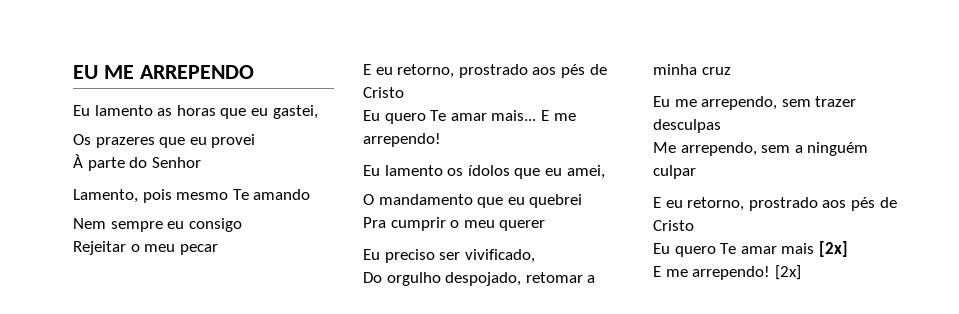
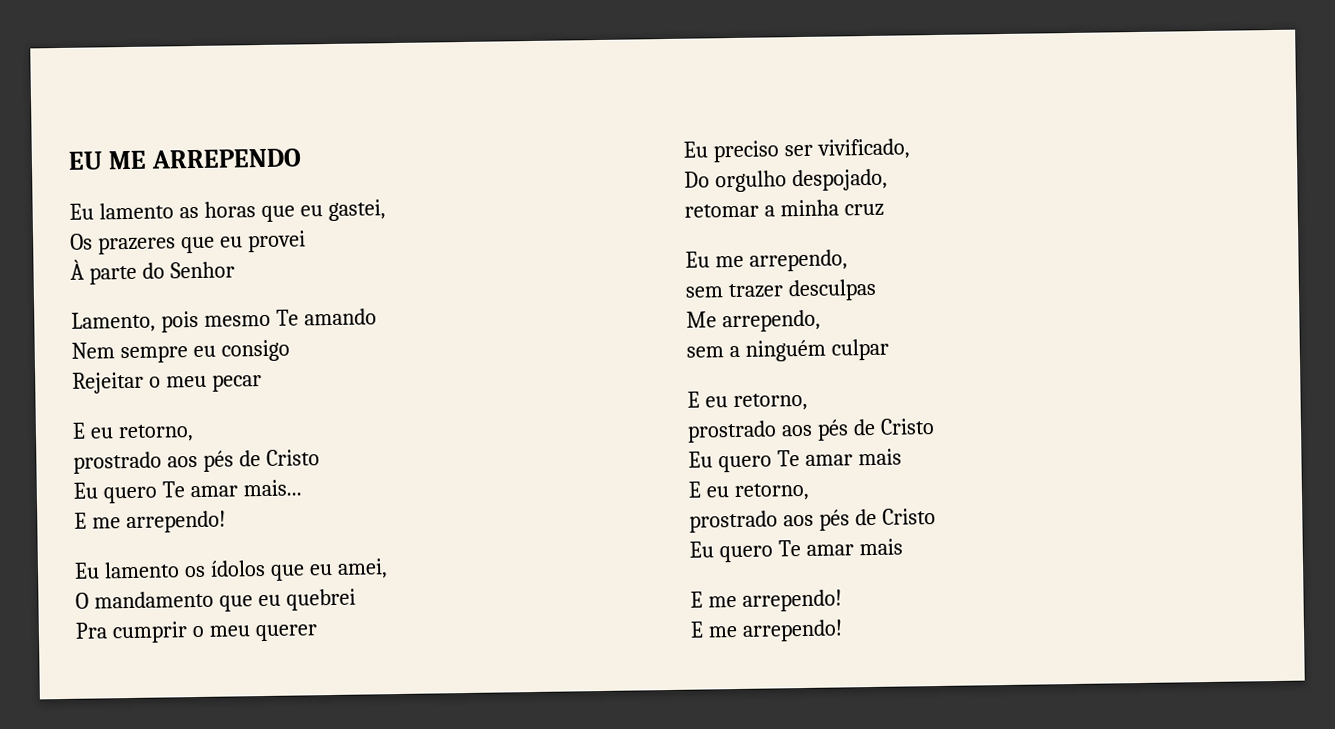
  Rejeitar o meu pecar
- E eu retorno, prostrado aos pés de Cristo
+ E eu retorno,
+ prostrado aos pés de Cristo
- Eu quero Te amar mais... E me arrependo!
+ Eu quero Te amar mais...
+ E me arrependo!
- Do orgulho despojado, retomar a minha cruz
+ Do orgulho despojado,
+ retomar a minha cruz
- Eu me arrependo, sem trazer desculpas
+ Eu me arrependo,
+ sem trazer desculpas
- Me arrependo, sem a ninguém culpar
- E eu retorno, prostrado aos pés de Cristo
- Eu quero Te amar mais [2x]
- E me arrependo! [2x]
+ Me arrependo,
+ sem a ninguém culpar
+ E eu retorno,
+ prostrado aos pés de Cristo
+ Eu quero Te amar mais
+ E eu retorno,
+ prostrado aos pés de Cristo
+ Eu quero Te amar mais
+ E me arrependo!
+ E me arrependo!

